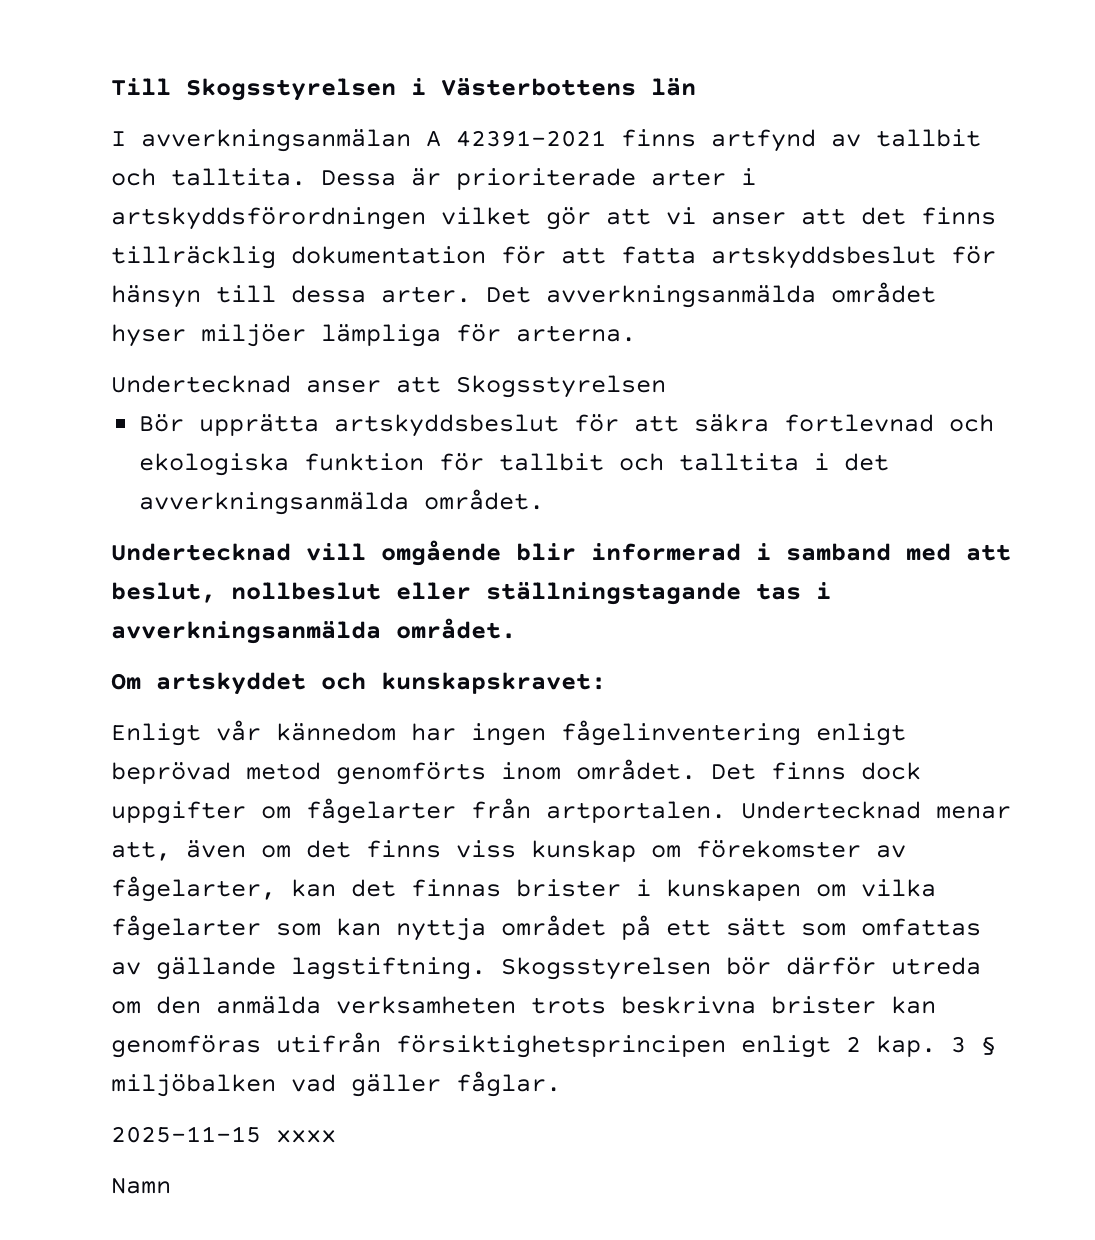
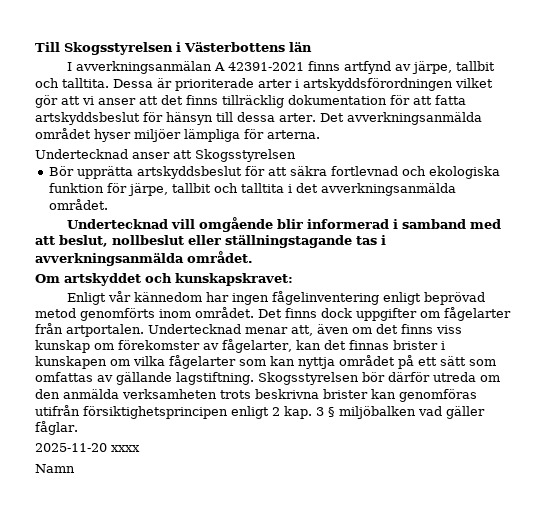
- I avverkningsanmälan A 42391-2021 finns artfynd av tallbit och talltita.
+ I avverkningsanmälan A 42391-2021 finns artfynd av järpe, tallbit och talltita.
- Bör upprätta artskyddsbeslut för att säkra fortlevnad och ekologiska funktion för tallbit och talltita i det avverkningsanmälda området.
+ Bör upprätta artskyddsbeslut för att säkra fortlevnad och ekologiska funktion för järpe, tallbit och talltita i det avverkningsanmälda området.
- 2025-11-15 xxxx
+ 2025-11-20 xxxx

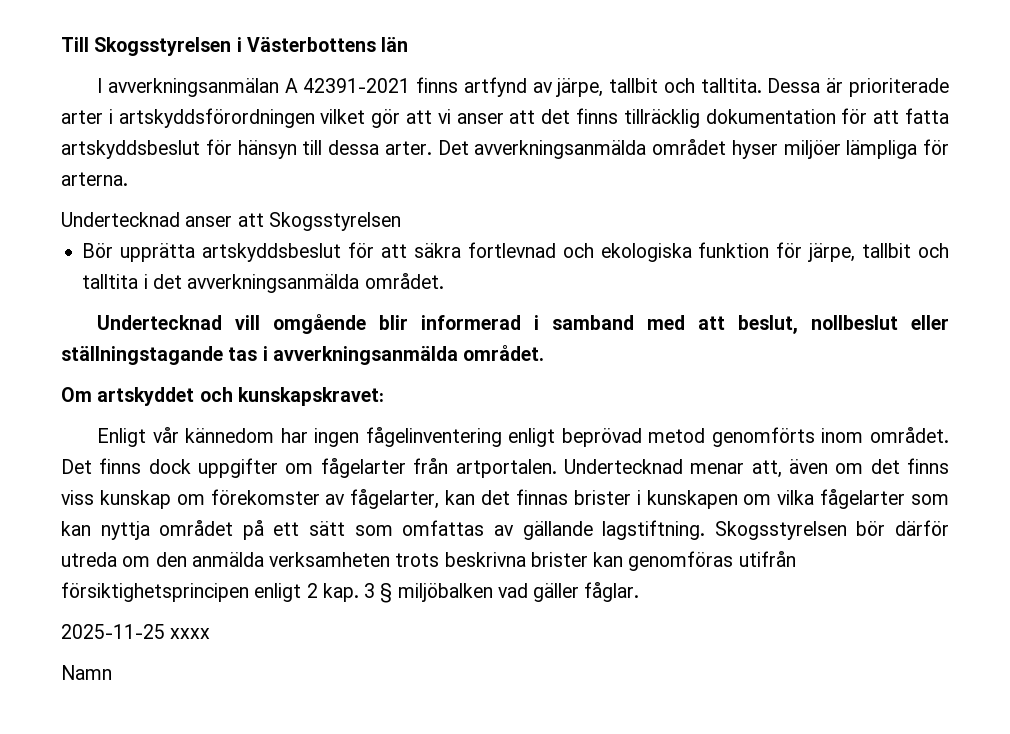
- 2025-11-20 xxxx
+ 2025-11-25 xxxx

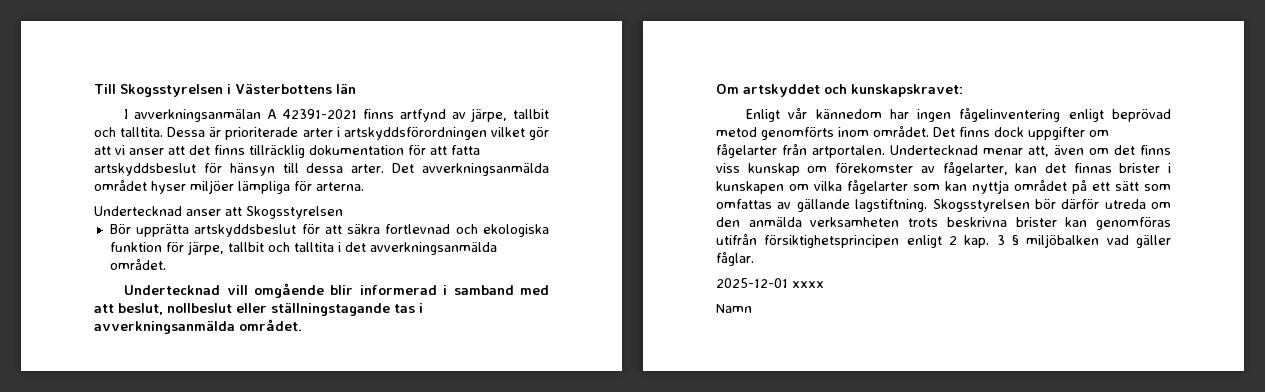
- 2025-11-25 xxxx
+ 2025-12-01 xxxx

